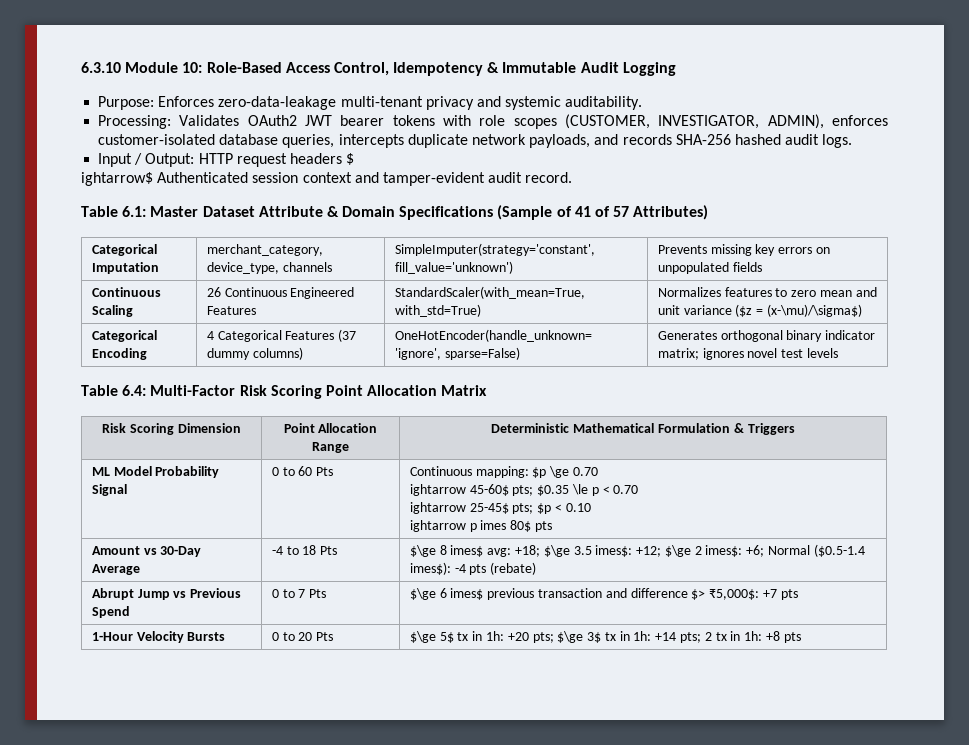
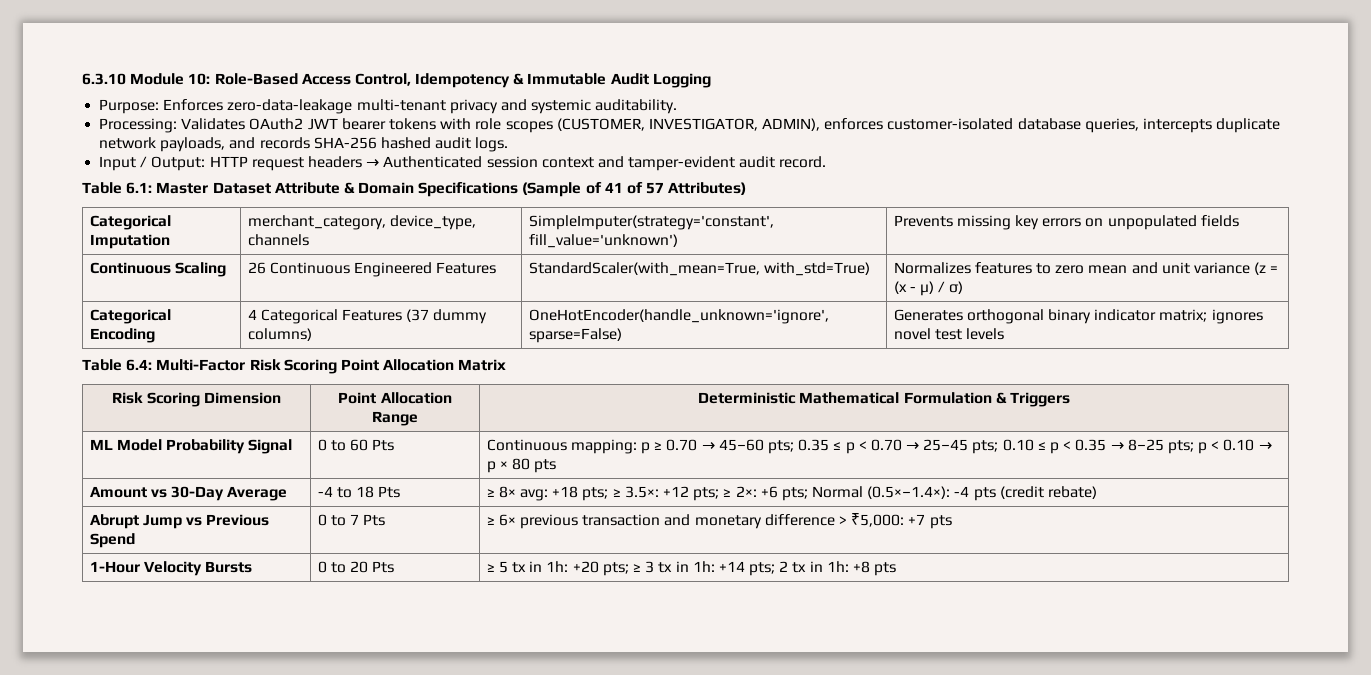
- Input / Output: HTTP request headers $
- ightarrow$ Authenticated session context and tamper-evident audit record.
+ Input / Output: HTTP request headers → Authenticated session context and tamper-evident audit record.
- Continuous Scaling | 26 Continuous Engineered Features | StandardScaler(with_mean=True, with_std=True) | Normalizes features to zero mean and unit variance ($z = (x-\mu)/\sigma$)
+ Continuous Scaling | 26 Continuous Engineered Features | StandardScaler(with_mean=True, with_std=True) | Normalizes features to zero mean and unit variance (z = (x - μ) / σ)
- ML Model Probability Signal | 0 to 60 Pts | Continuous mapping: $p \ge 0.70
- ightarrow 45-60$ pts; $0.35 \le p < 0.70
- ightarrow 25-45$ pts; $p < 0.10
- ightarrow p imes 80$ pts
+ ML Model Probability Signal | 0 to 60 Pts | Continuous mapping: p ≥ 0.70 → 45–60 pts; 0.35 ≤ p < 0.70 → 25–45 pts; 0.10 ≤ p < 0.35 → 8–25 pts; p < 0.10 → p × 80 pts
- Amount vs 30-Day Average | -4 to 18 Pts | $\ge 8 imes$ avg: +18; $\ge 3.5 imes$: +12; $\ge 2 imes$: +6; Normal ($0.5-1.4 imes$): -4 pts (rebate)
+ Amount vs 30-Day Average | -4 to 18 Pts | ≥ 8× avg: +18 pts; ≥ 3.5×: +12 pts; ≥ 2×: +6 pts; Normal (0.5×–1.4×): -4 pts (credit rebate)
- Abrupt Jump vs Previous Spend | 0 to 7 Pts | $\ge 6 imes$ previous transaction and difference $> ₹5,000$: +7 pts
+ Abrupt Jump vs Previous Spend | 0 to 7 Pts | ≥ 6× previous transaction and monetary difference > ₹5,000: +7 pts
- 1-Hour Velocity Bursts | 0 to 20 Pts | $\ge 5$ tx in 1h: +20 pts; $\ge 3$ tx in 1h: +14 pts; 2 tx in 1h: +8 pts
+ 1-Hour Velocity Bursts | 0 to 20 Pts | ≥ 5 tx in 1h: +20 pts; ≥ 3 tx in 1h: +14 pts; 2 tx in 1h: +8 pts

